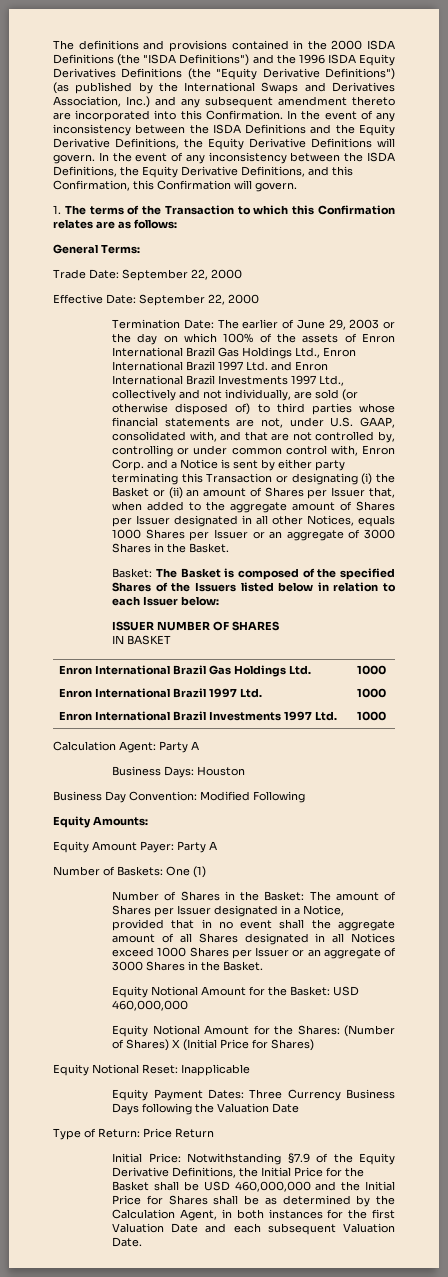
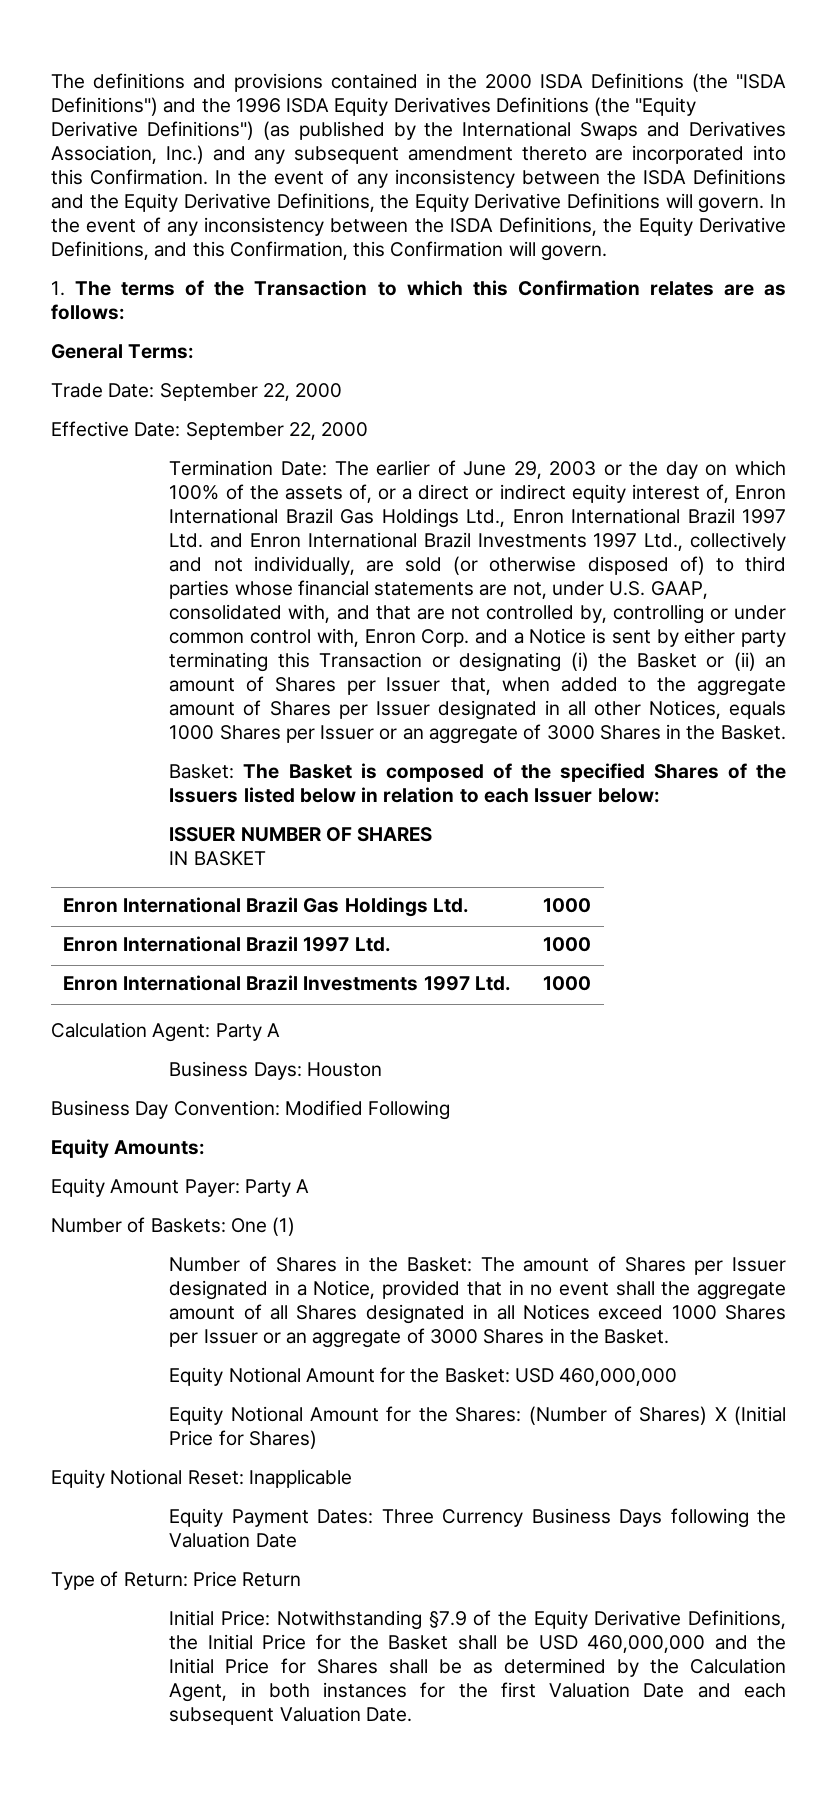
- The earlier of June 29, 2003 or the day on which 100% of the assets of Enron International Brazil Gas Holdings Ltd., Enron International Brazil 1997 Ltd. and Enron International Brazil Investments 1997 Ltd., collectively and not individually, are sold (or otherwise disposed of) to third parties whose financial statements are not, under U.S. GAAP, consolidated with, and that are not controlled by, controlling or under common control with, Enron Corp. and a Notice is sent by either party terminating this Transaction or designating (i) the Basket or (ii) an amount of Shares per Issuer that, when added to the aggregate amount of Shares per Issuer designated in all other Notices, equals 1000 Shares per Issuer or an aggregate of 3000 Shares in the Basket.
+ The earlier of June 29, 2003 or the day on which 100% of the assets of, or a direct or indirect equity interest of, Enron International Brazil Gas Holdings Ltd., Enron International Brazil 1997 Ltd. and Enron International Brazil Investments 1997 Ltd., collectively and not individually, are sold (or otherwise disposed of) to third parties whose financial statements are not, under U.S. GAAP, consolidated with, and that are not controlled by, controlling or under common control with, Enron Corp. and a Notice is sent by either party terminating this Transaction or designating (i) the Basket or (ii) an amount of Shares per Issuer that, when added to the aggregate amount of Shares per Issuer designated in all other Notices, equals 1000 Shares per Issuer or an aggregate of 3000 Shares in the Basket.

